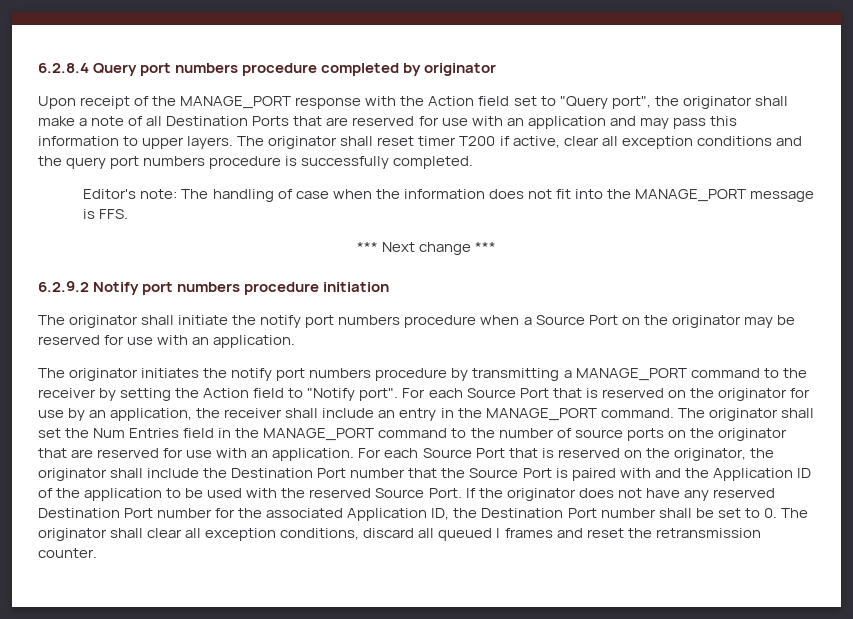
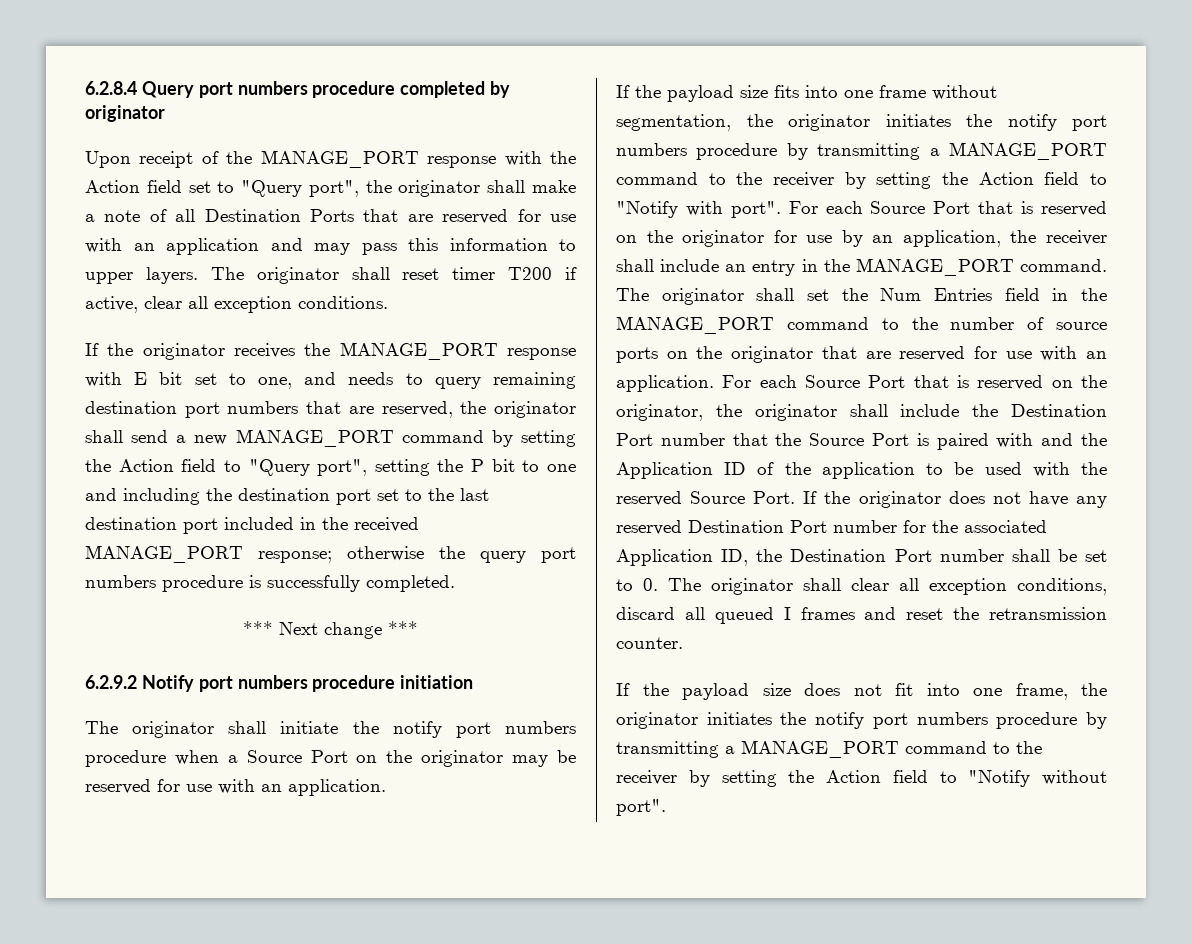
- The originator shall reset timer T200 if active, clear all exception conditions and the query port numbers procedure is successfully completed.
+ The originator shall reset timer T200 if active, clear all exception conditions.
+ If the originator receives the MANAGE_PORT response with E bit set to one, and needs to query remaining destination port numbers that are reserved, the originator shall send a new MANAGE_PORT command by setting the Action field to "Query port", setting the P bit to one and including the destination port set to the last destination port included in the received MANAGE_PORT response; otherwise the query port numbers procedure is successfully completed.
- Editor's note: The handling of case when the information does not fit into the MANAGE_PORT message is FFS.
- The originator initiates the notify port numbers procedure by transmitting a MANAGE_PORT command to the receiver by setting the Action field to "Notify port".
+ If the payload size fits into one frame without segmentation, the originator initiates the notify port numbers procedure by transmitting a MANAGE_PORT command to the receiver by setting the Action field to "Notify with port".
+ If the payload size does not fit into one frame, the originator initiates the notify port numbers procedure by transmitting a MANAGE_PORT command to the receiver by setting the Action field to "Notify without port".

